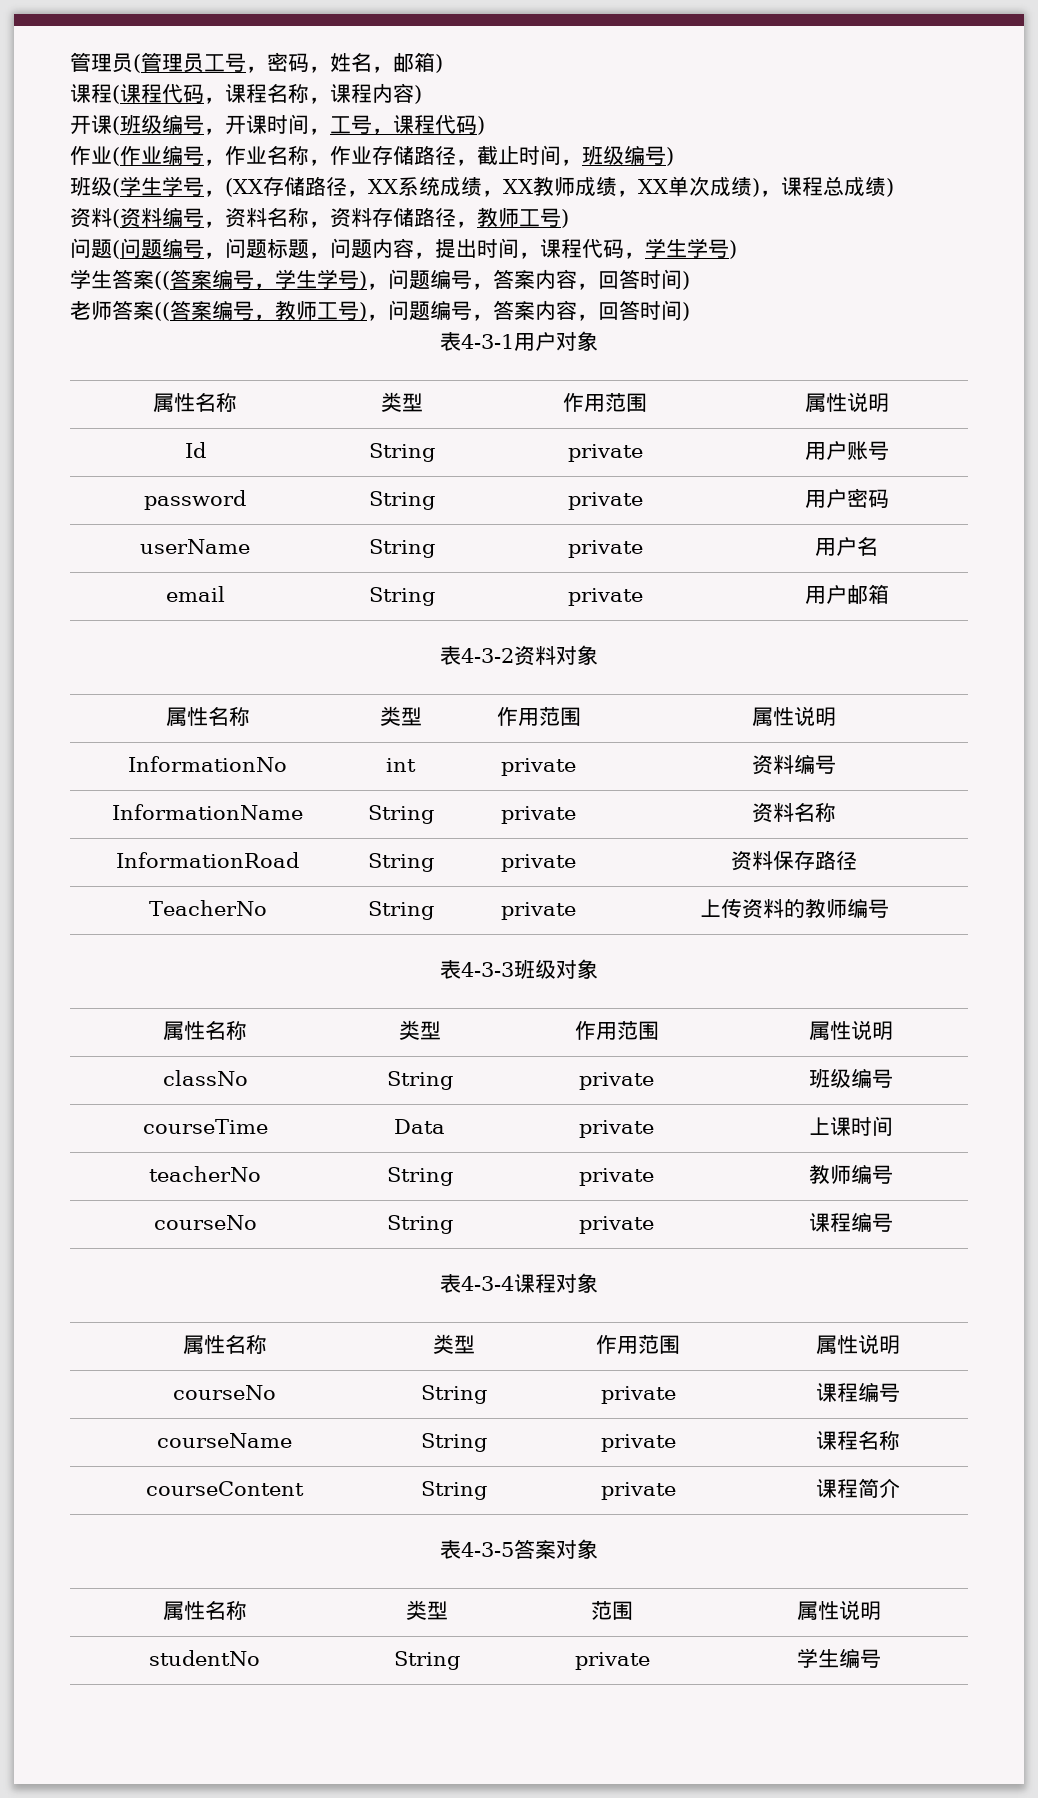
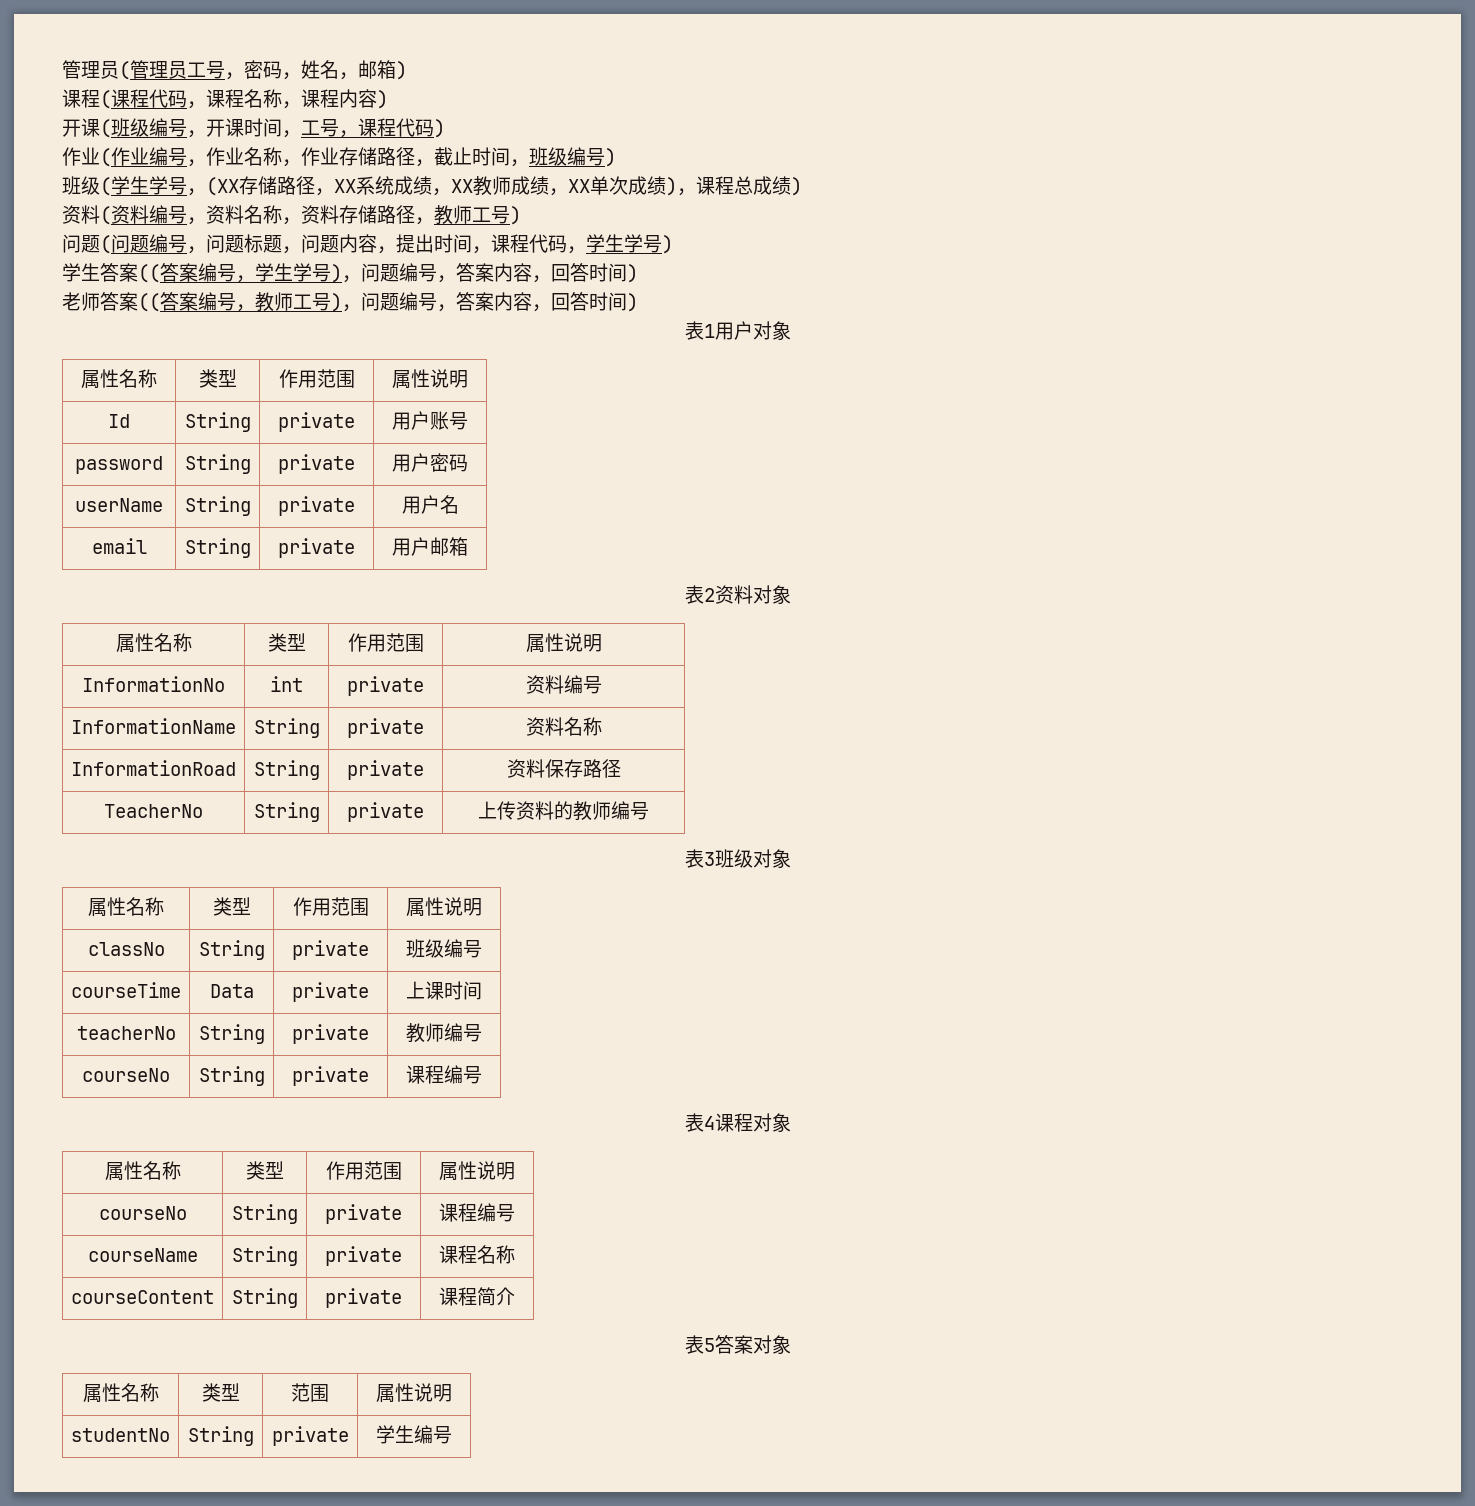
- 表4-3-1用户对象
+ 表1用户对象
- 表4-3-2资料对象
+ 表2资料对象
- 表4-3-3班级对象
+ 表3班级对象
- 表4-3-4课程对象
+ 表4课程对象
- 表4-3-5答案对象
+ 表5答案对象

